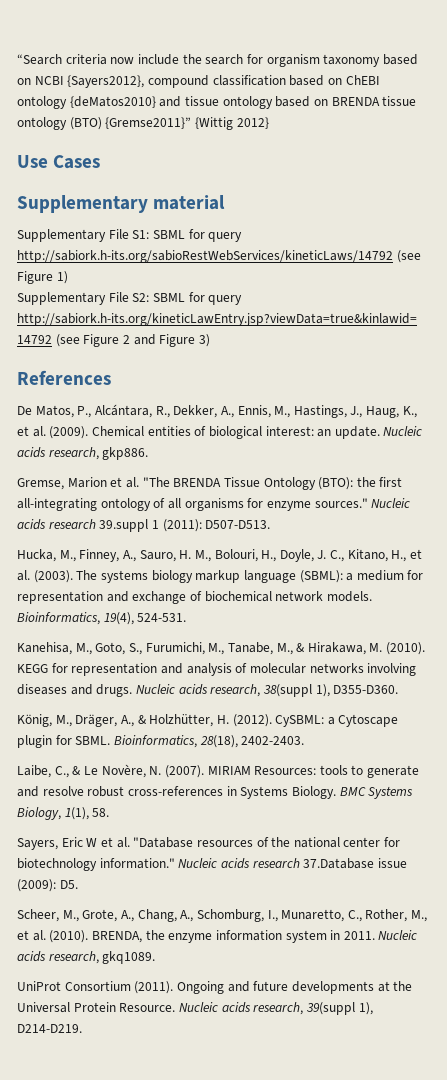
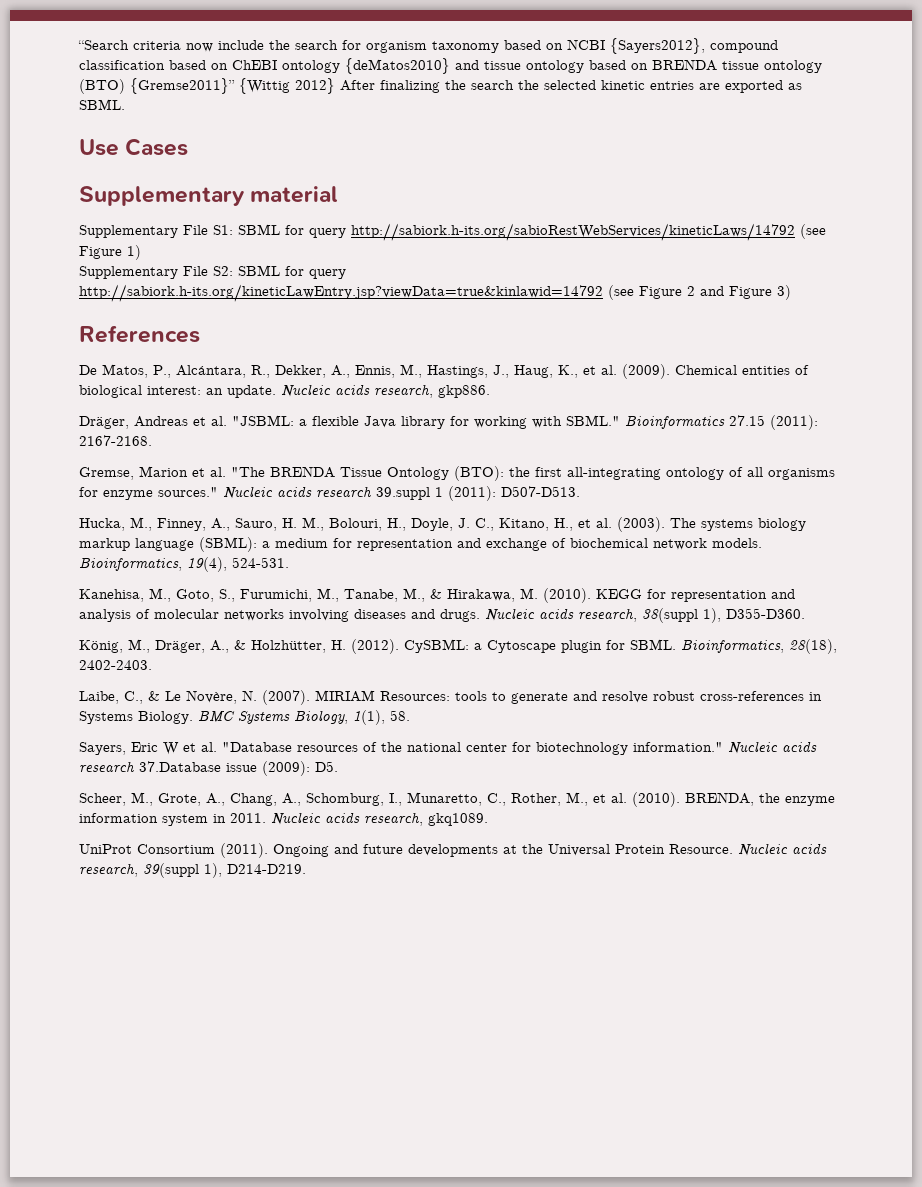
- “Search criteria now include the search for organism taxonomy based on NCBI {Sayers2012}, compound classification based on ChEBI ontology {deMatos2010} and tissue ontology based on BRENDA tissue ontology (BTO) {Gremse2011}” {Wittig 2012}
+ “Search criteria now include the search for organism taxonomy based on NCBI {Sayers2012}, compound classification based on ChEBI ontology {deMatos2010} and tissue ontology based on BRENDA tissue ontology (BTO) {Gremse2011}” {Wittig 2012} After finalizing the search the selected kinetic entries are exported as SBML.
+ Dräger, Andreas et al. "JSBML: a flexible Java library for working with SBML." Bioinformatics 27.15 (2011): 2167-2168.

